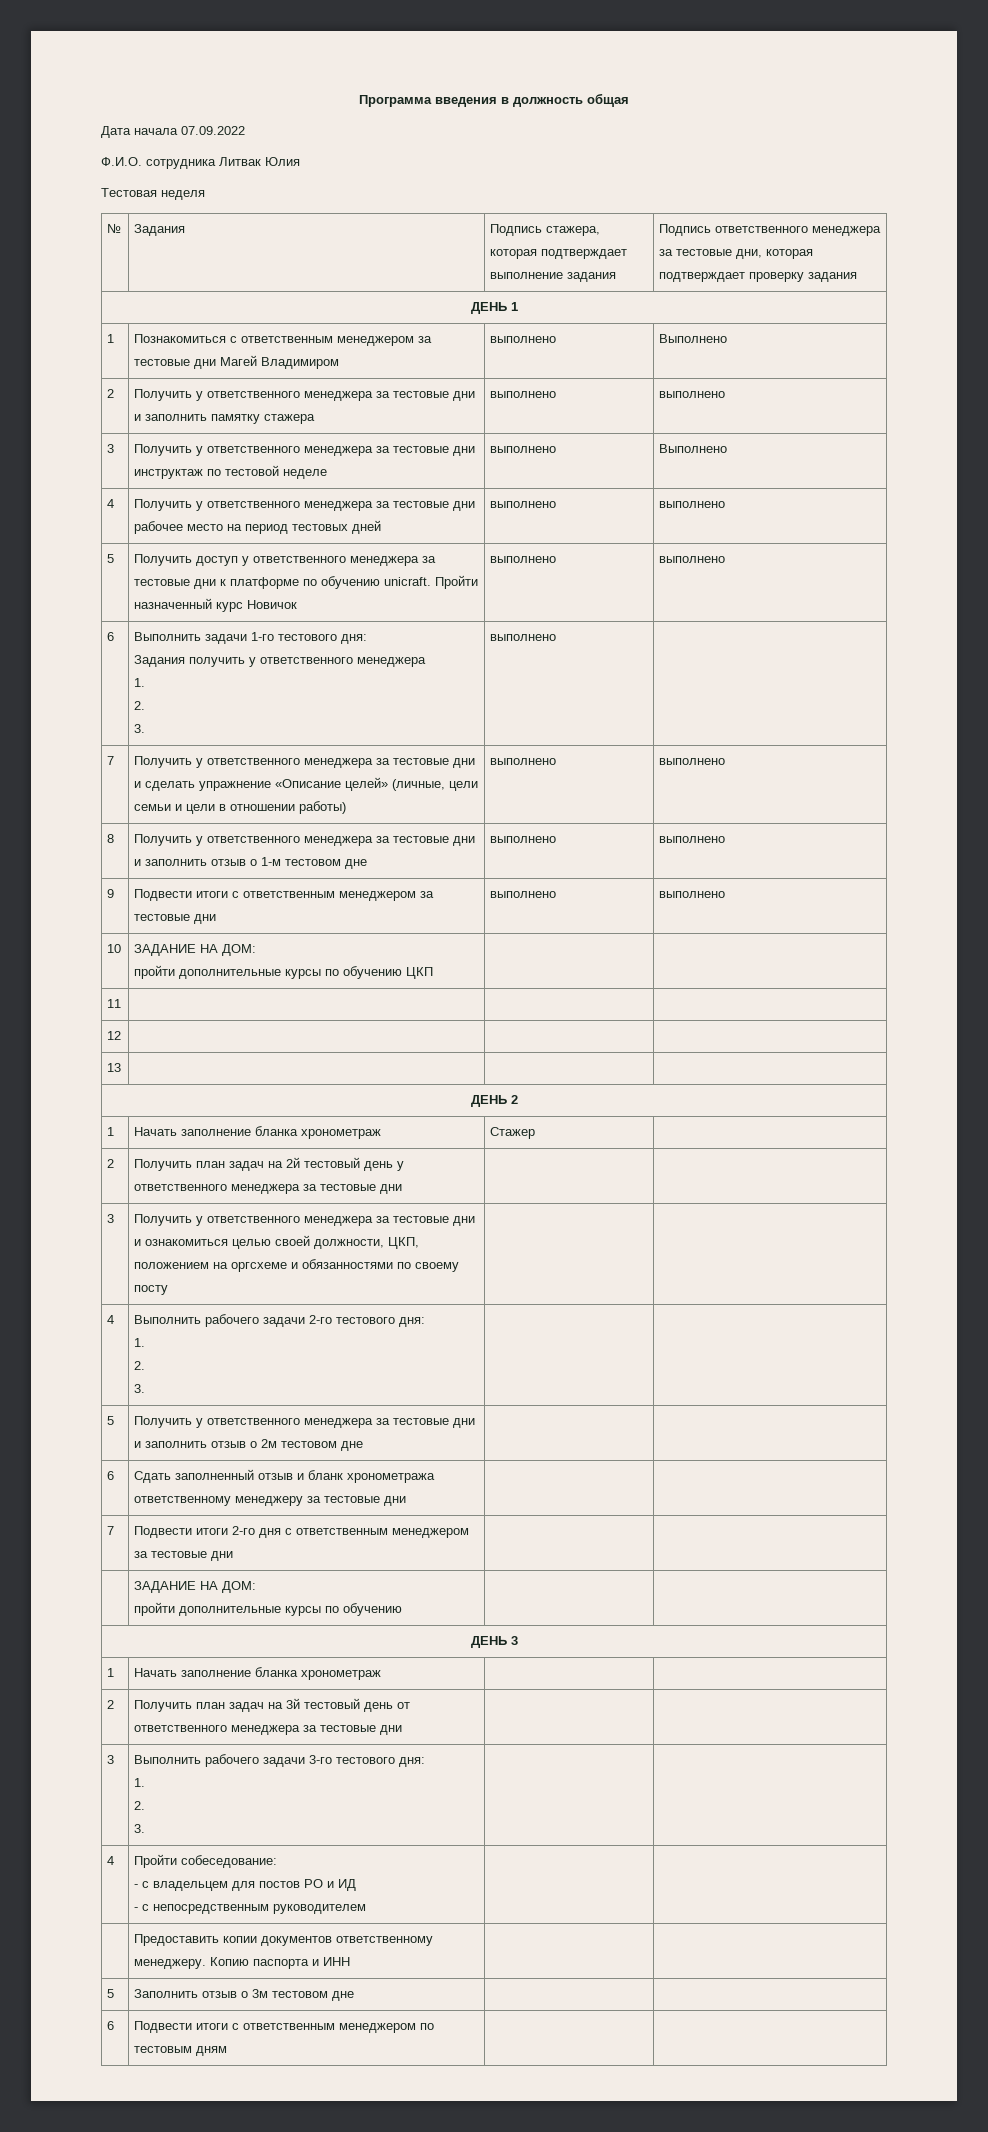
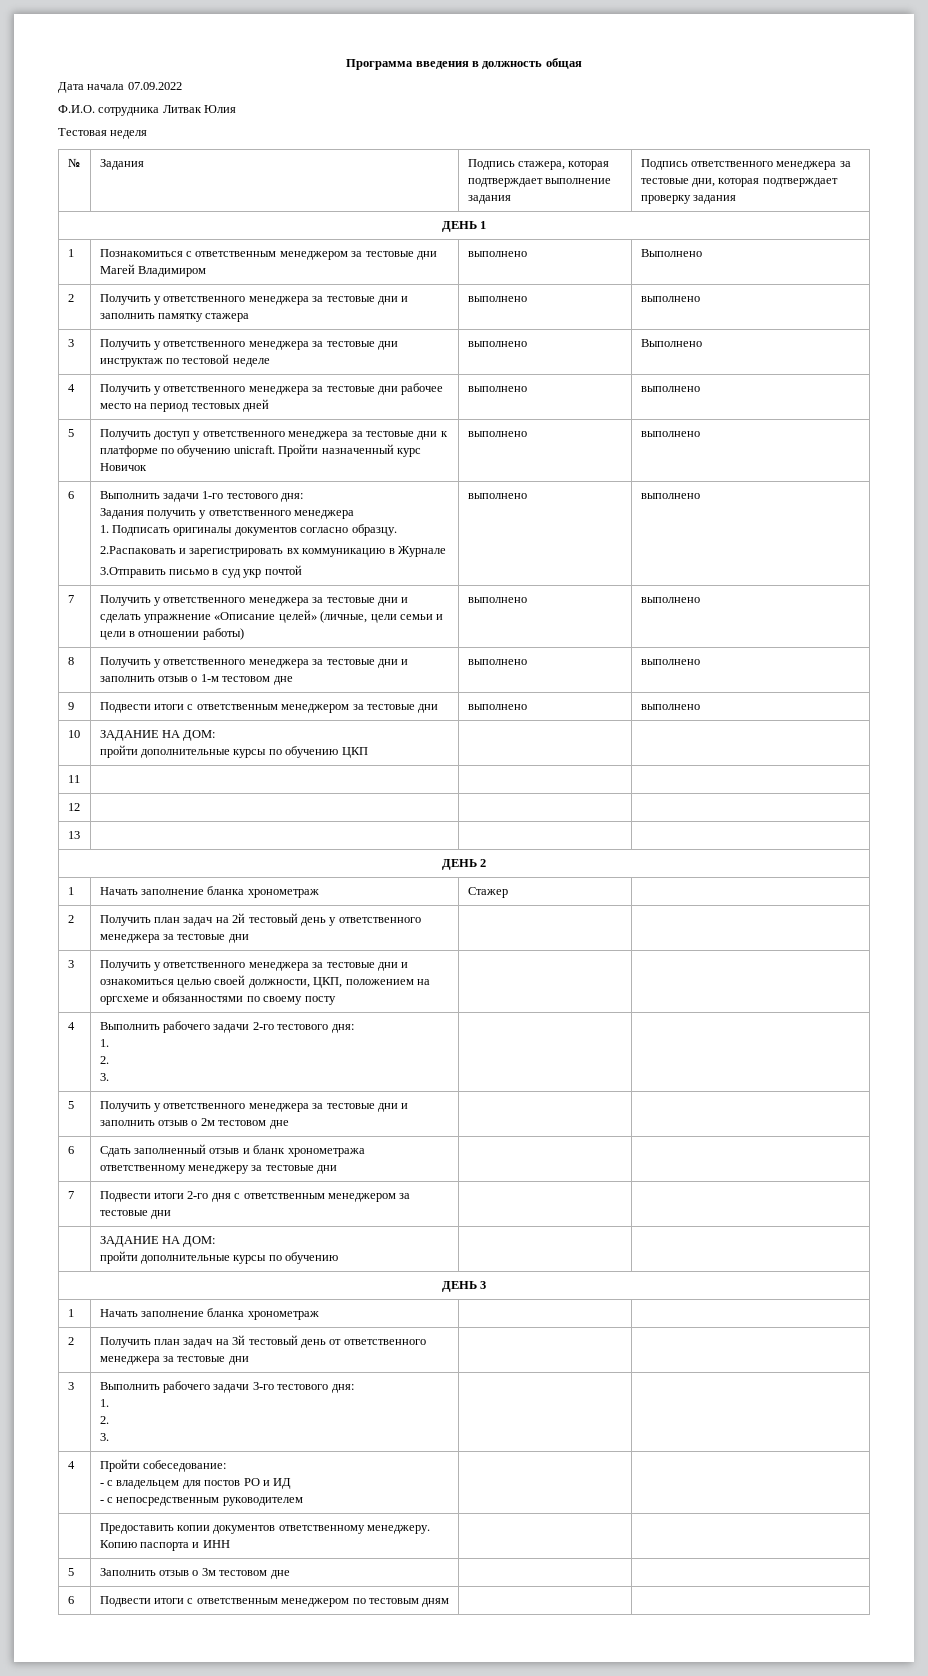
  6 | Выполнить задачи 1-го тестового дня:
  Задания получить у ответственного менеджера
- 1.
- 2.
- 3. | выполнено |
+ 1. Подписать оригиналы документов согласно образцу.
+ 2.Распаковать и зарегистрировать вх коммуникацию в Журнале
+ 3.Отправить письмо в суд укр почтой | выполнено | выполнено

